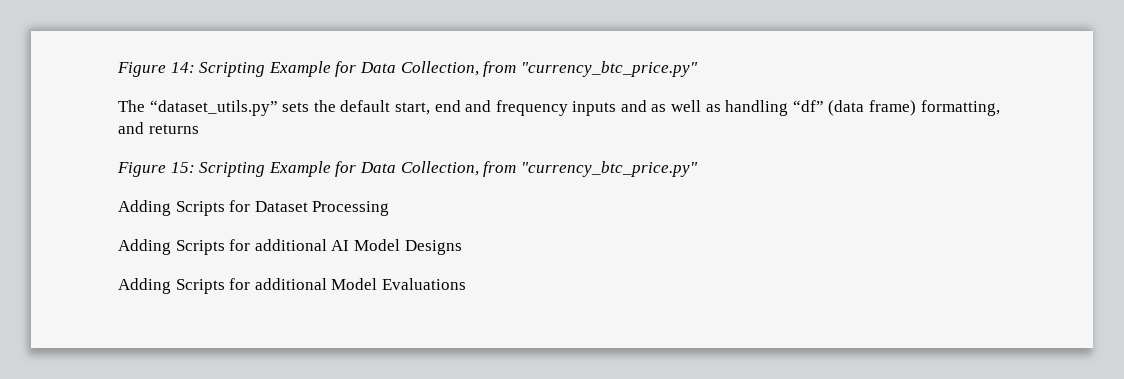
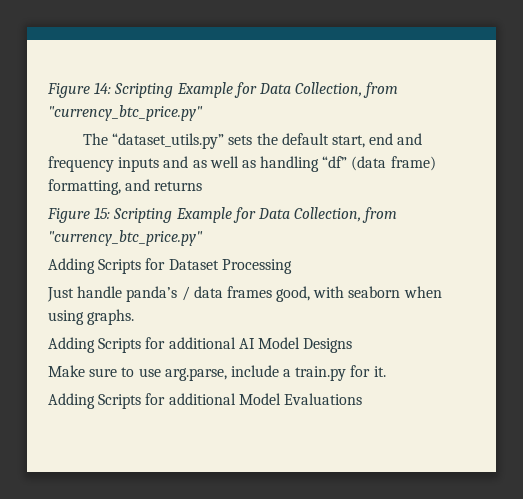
+ Just handle panda’s / data frames good, with seaborn when using graphs.
+ Make sure to use arg.parse, include a train.py for it.

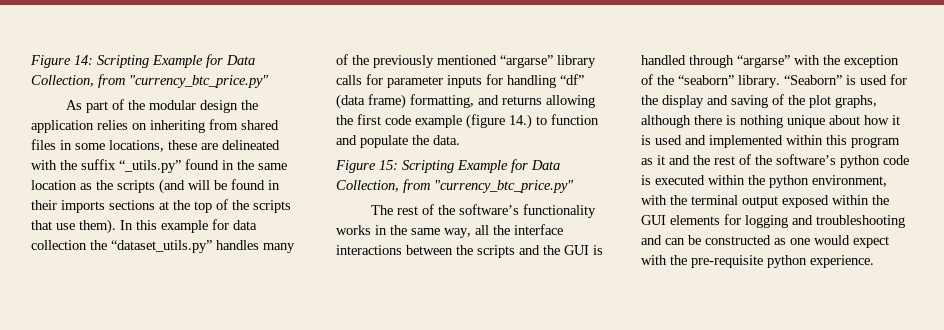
- The “dataset_utils.py” sets the default start, end and frequency inputs and as well as handling “df” (data frame) formatting, and returns
+ As part of the modular design the application relies on inheriting from shared files in some locations, these are delineated with the suffix “_utils.py” found in the same location as the scripts (and will be found in their imports sections at the top of the scripts that use them). In this example for data collection the “dataset_utils.py” handles many of the previously mentioned “argarse” library calls for parameter inputs for handling “df” (data frame) formatting, and returns allowing the first code example (figure 14.) to function and populate the data.
- Adding Scripts for Dataset Processing
- Just handle panda’s / data frames good, with seaborn when using graphs.
- Adding Scripts for additional AI Model Designs
- Make sure to use arg.parse, include a train.py for it.
- Adding Scripts for additional Model Evaluations
+ The rest of the software’s functionality works in the same way, all the interface interactions between the scripts and the GUI is handled through “argarse” with the exception of the “seaborn” library. “Seaborn” is used for the display and saving of the plot graphs, although there is nothing unique about how it is used and implemented within this program as it and the rest of the software’s python code is executed within the python environment, with the terminal output exposed within the GUI elements for logging and troubleshooting and can be constructed as one would expect with the pre-requisite python experience.

